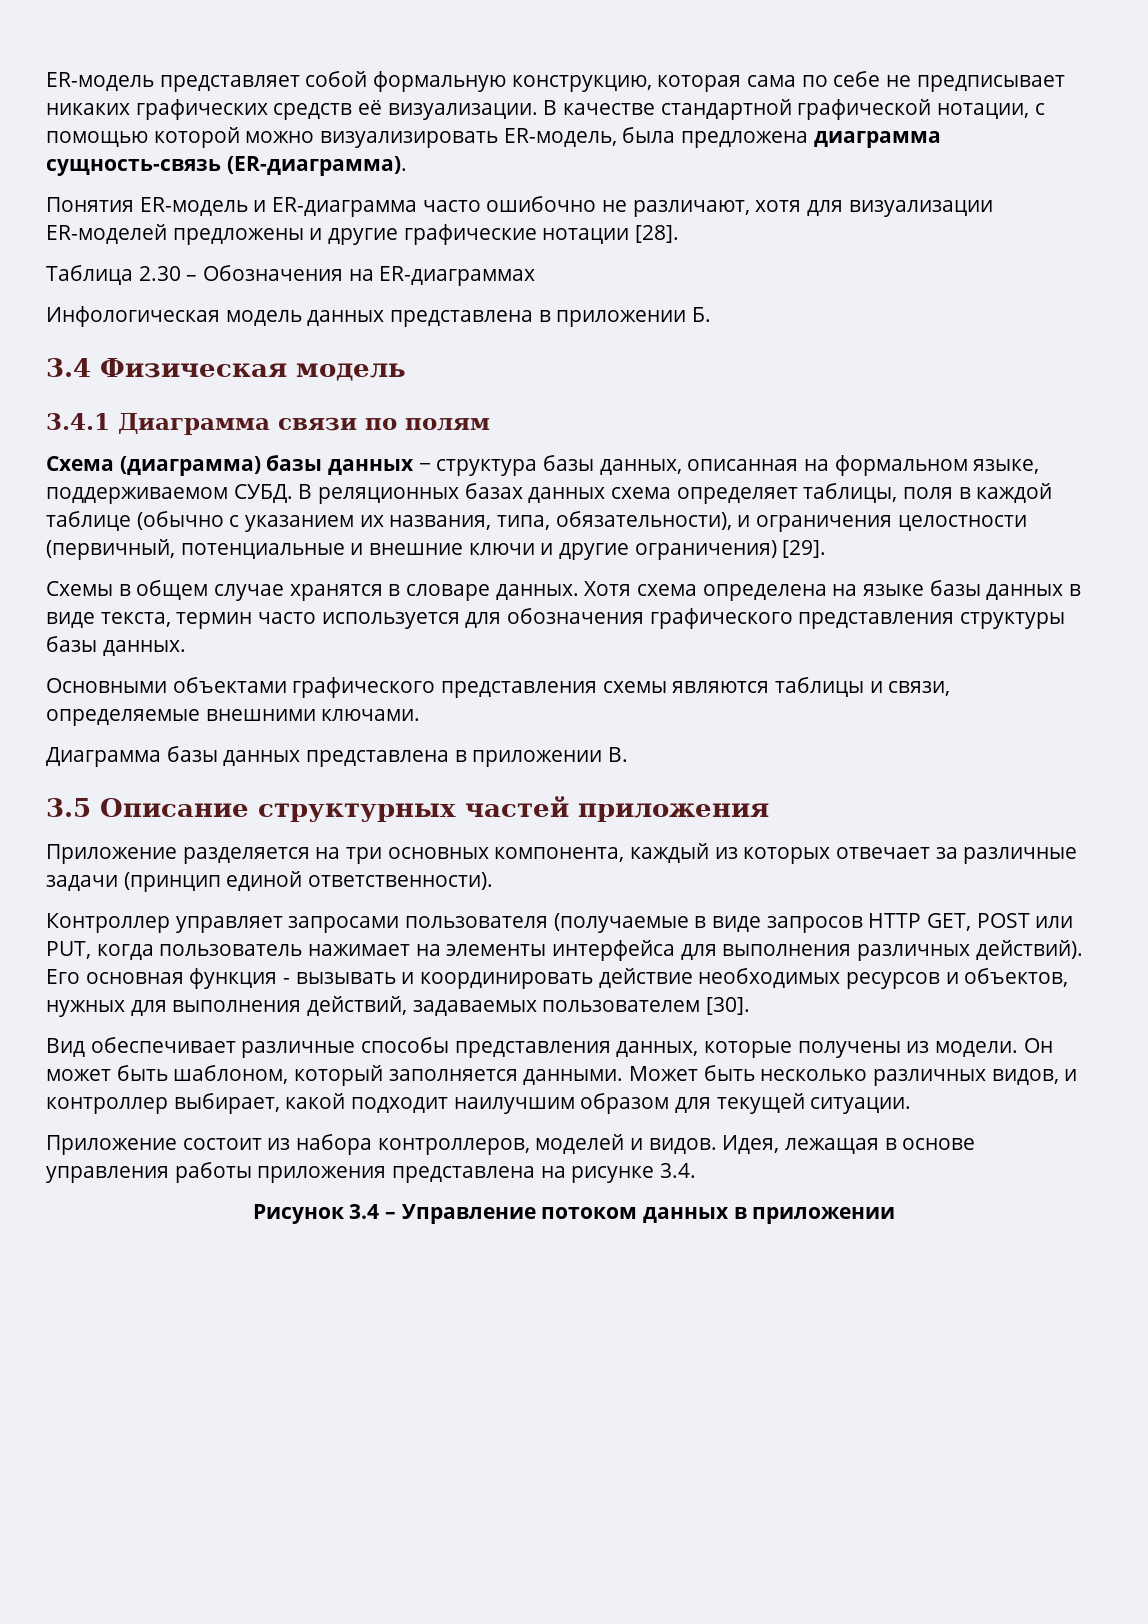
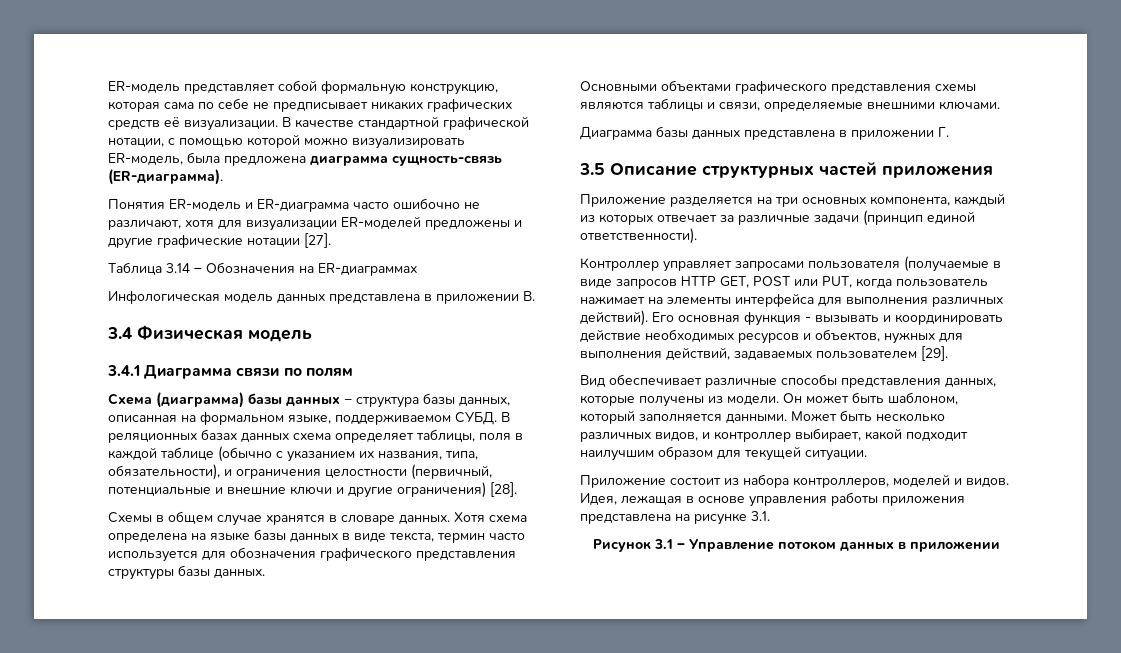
- Понятия ER-модель и ER-диаграмма часто ошибочно не различают, хотя для визуализации ER-моделей предложены и другие графические нотации [28].
+ Понятия ER-модель и ER-диаграмма часто ошибочно не различают, хотя для визуализации ER-моделей предложены и другие графические нотации [27].
- Таблица 2.30 – Обозначения на ER-диаграммах
+ Таблица 3.14 – Обозначения на ER-диаграммах
- Инфологическая модель данных представлена в приложении Б.
+ Инфологическая модель данных представлена в приложении В.
- В реляционных базах данных схема определяет таблицы, поля в каждой таблице (обычно с указанием их названия, типа, обязательности), и ограничения целостности (первичный, потенциальные и внешние ключи и другие ограничения) [29].
+ В реляционных базах данных схема определяет таблицы, поля в каждой таблице (обычно с указанием их названия, типа, обязательности), и ограничения целостности (первичный, потенциальные и внешние ключи и другие ограничения) [28].
- Диаграмма базы данных представлена в приложении В.
+ Диаграмма базы данных представлена в приложении Г.
- Его основная функция - вызывать и координировать действие необходимых ресурсов и объектов, нужных для выполнения действий, задаваемых пользователем [30].
+ Его основная функция - вызывать и координировать действие необходимых ресурсов и объектов, нужных для выполнения действий, задаваемых пользователем [29].
- Идея, лежащая в основе управления работы приложения представлена на рисунке 3.4.
+ Идея, лежащая в основе управления работы приложения представлена на рисунке 3.1.
- Рисунок 3.4 – Управление потоком данных в приложении
+ Рисунок 3.1 – Управление потоком данных в приложении

